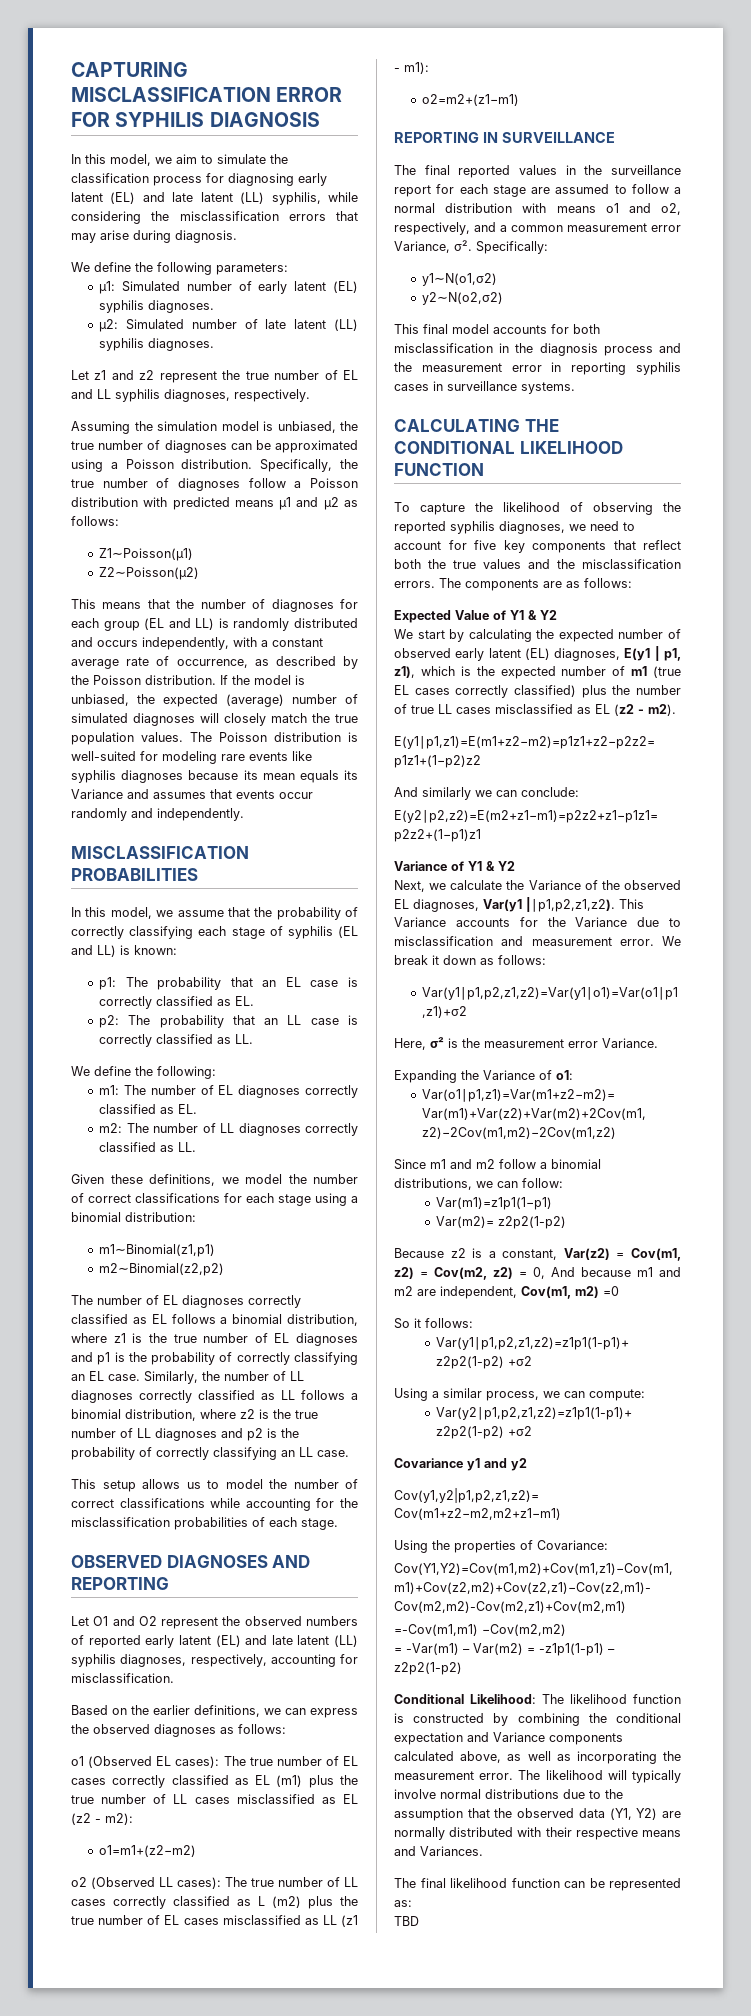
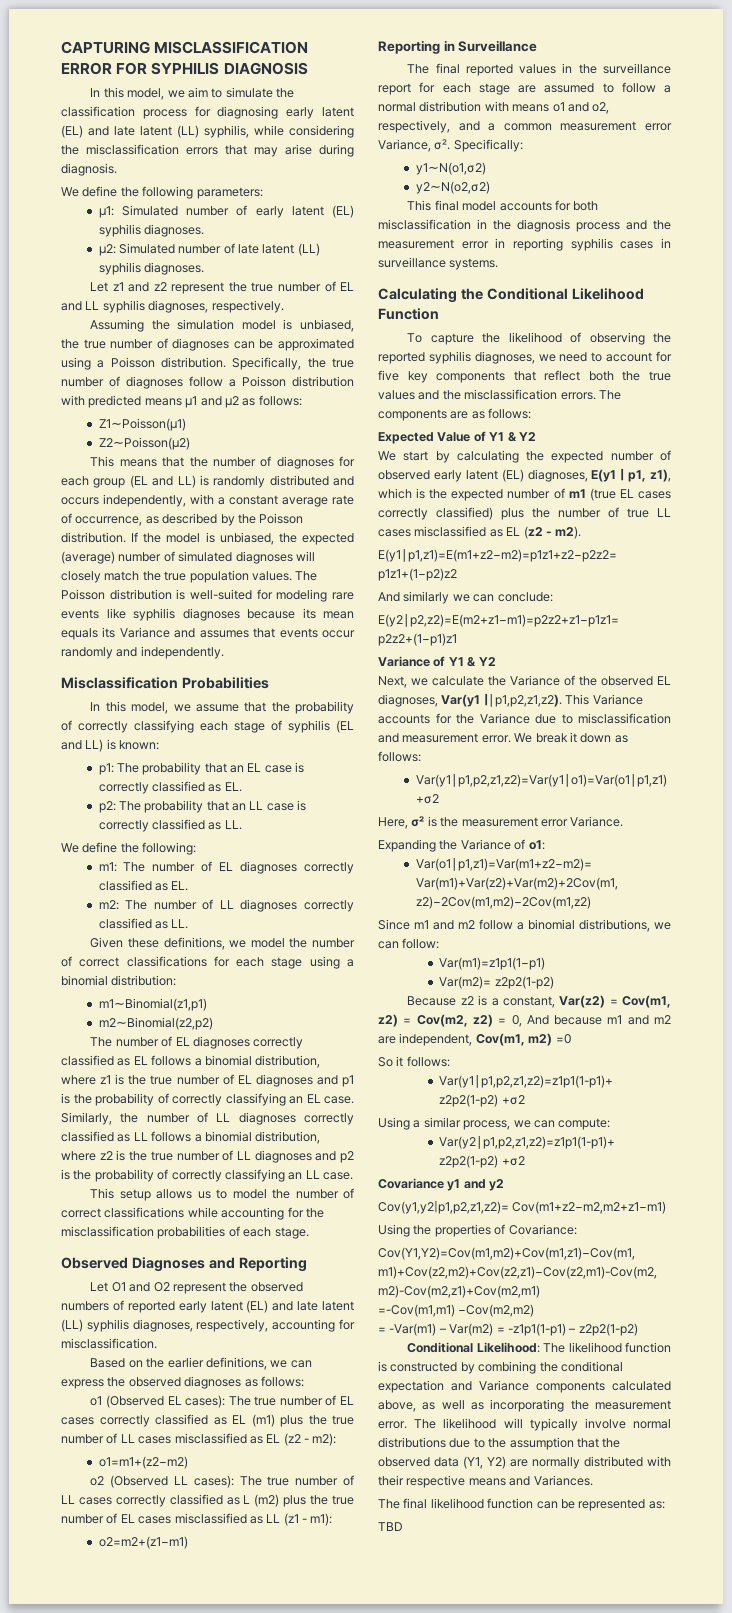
- MISCLASSIFICATION PROBABILITIES
+ Misclassification Probabilities
- OBSERVED DIAGNOSES AND REPORTING
+ Observed Diagnoses and Reporting
- REPORTING IN SURVEILLANCE
+ Reporting in Surveillance
- CALCULATING THE CONDITIONAL LIKELIHOOD FUNCTION
+ Calculating the Conditional Likelihood Function

